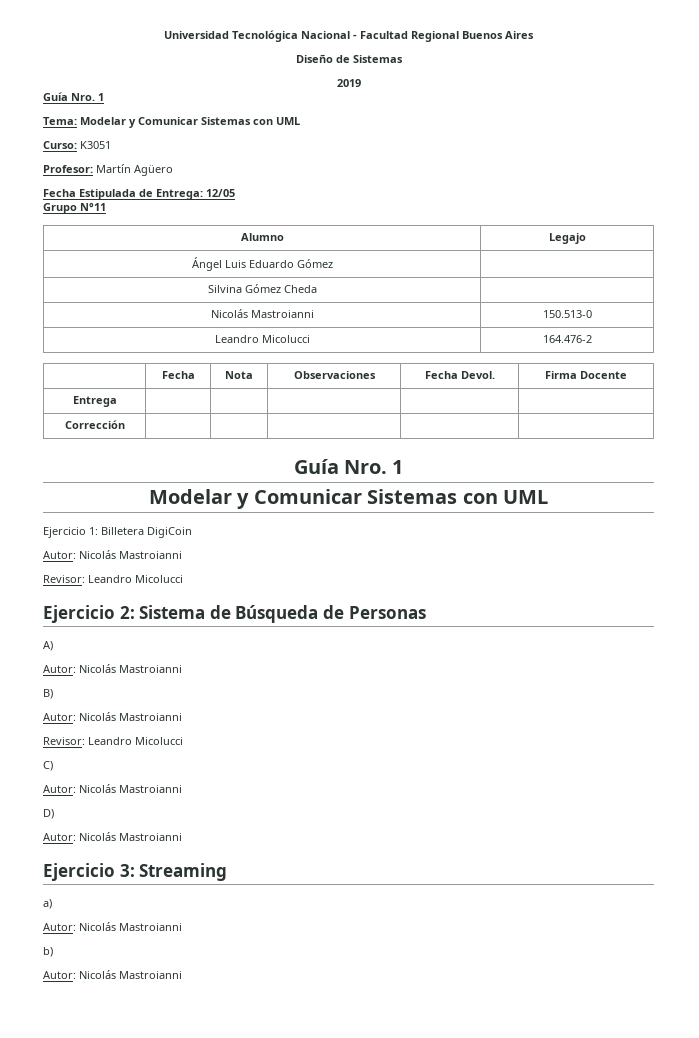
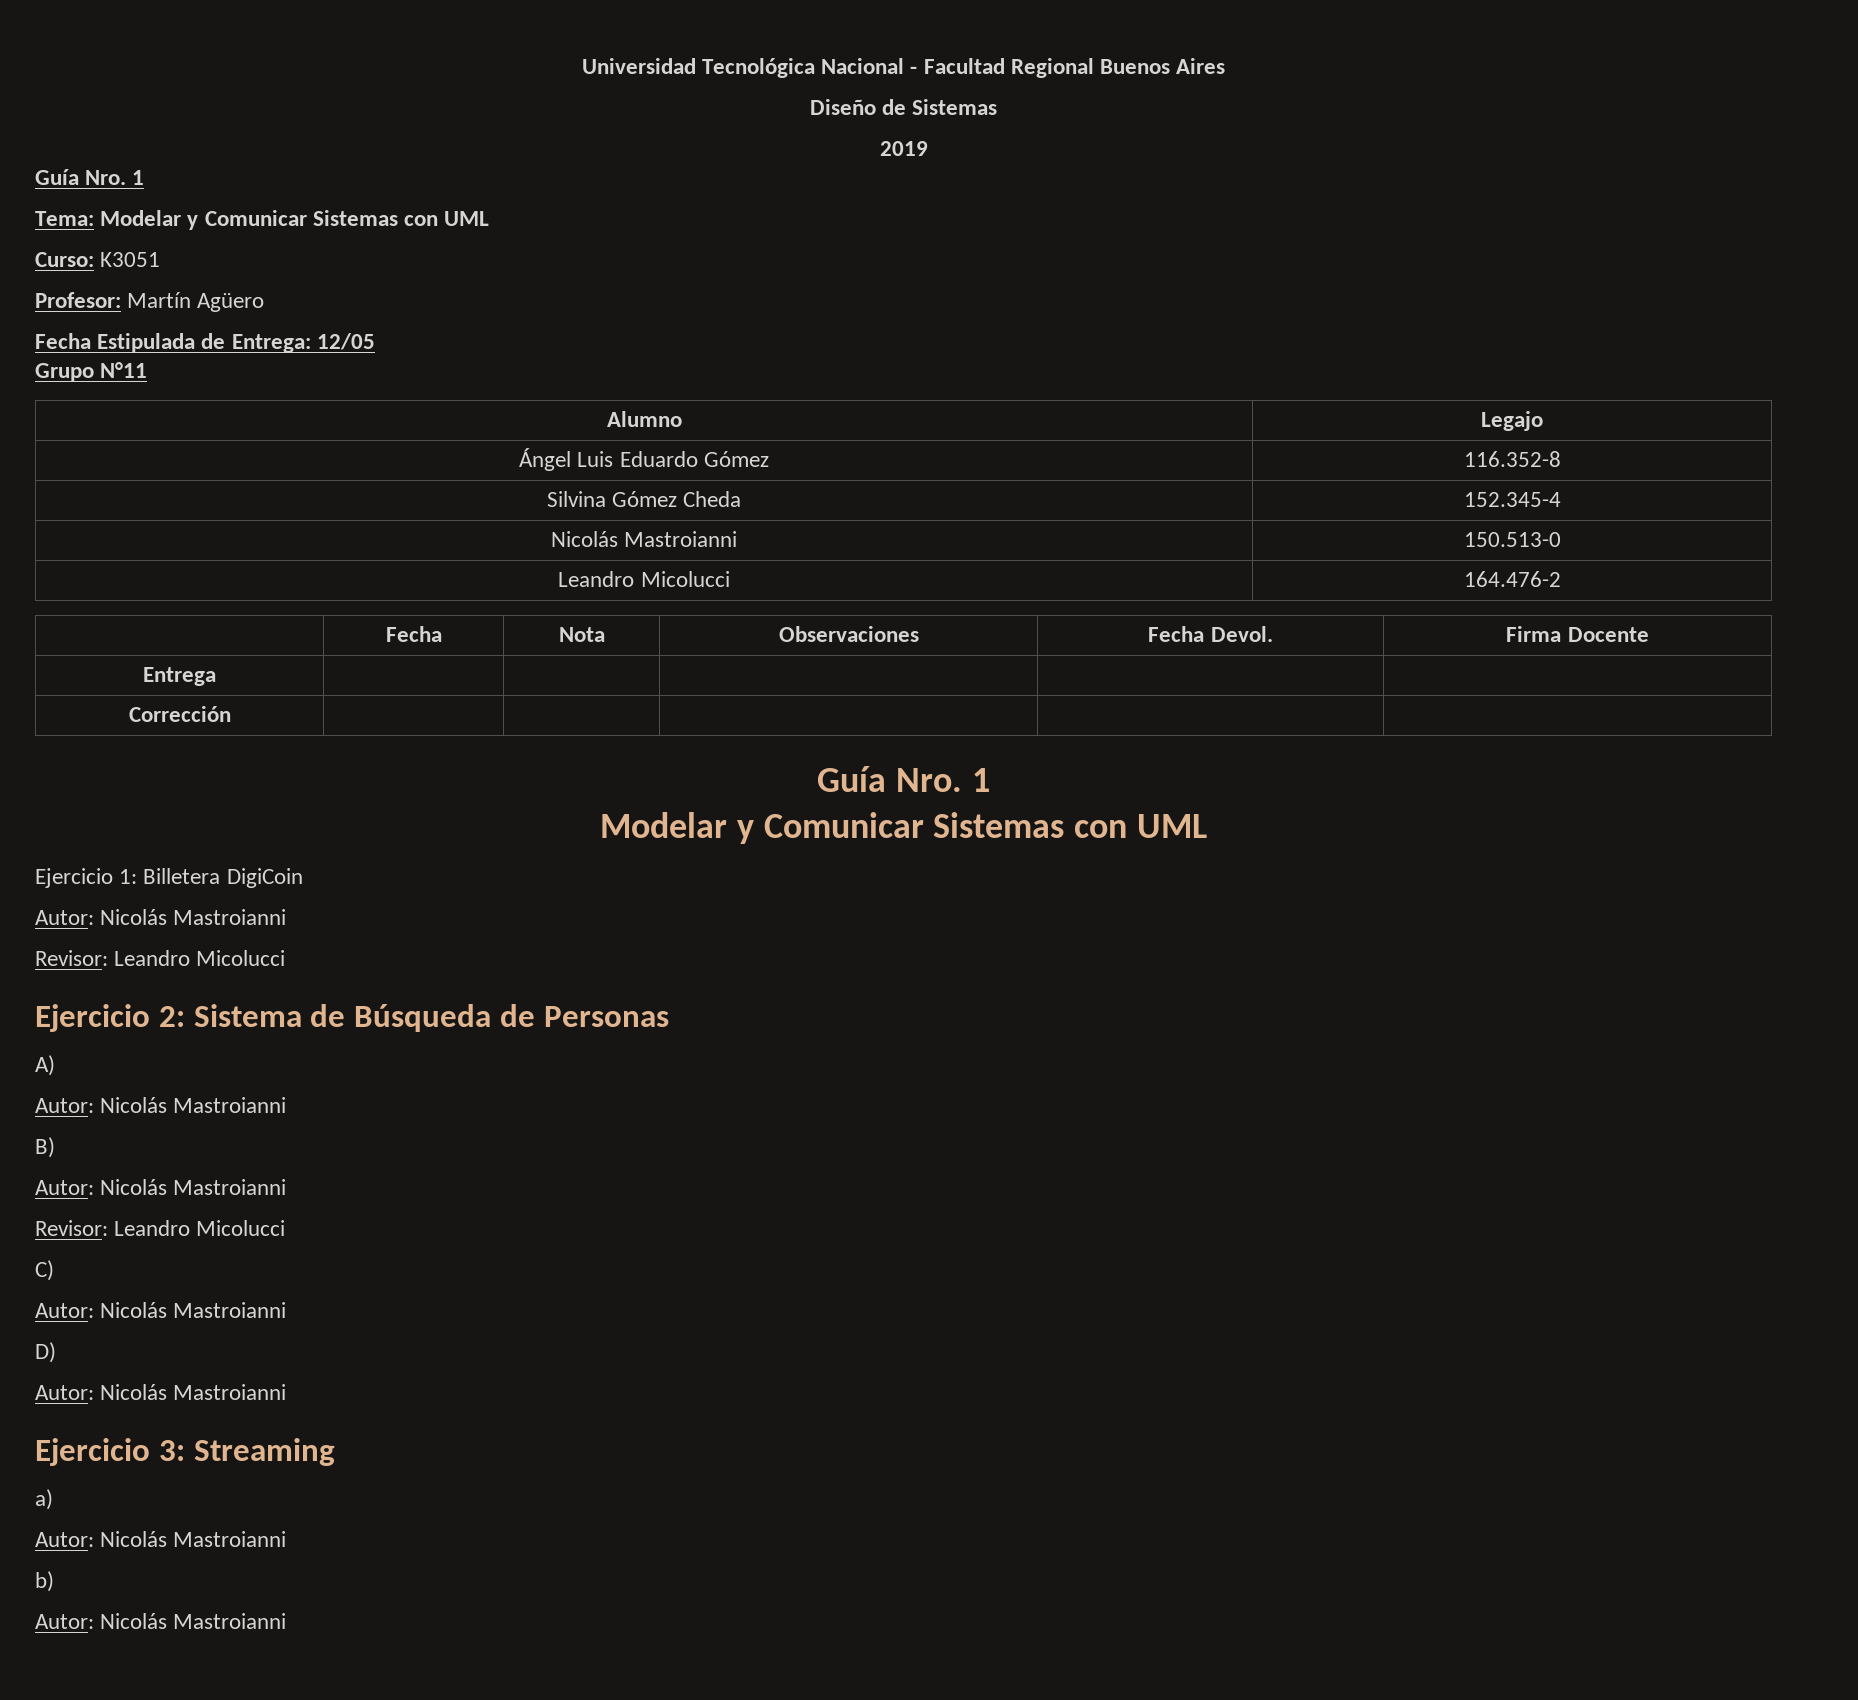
- Ángel Luis Eduardo Gómez |
+ Ángel Luis Eduardo Gómez | 116.352-8
- Silvina Gómez Cheda |
+ Silvina Gómez Cheda | 152.345-4

